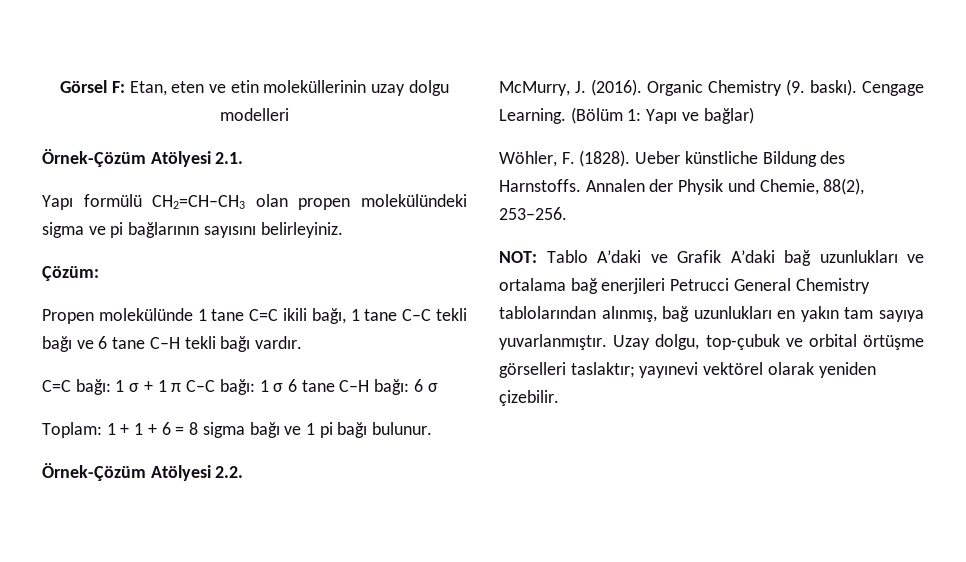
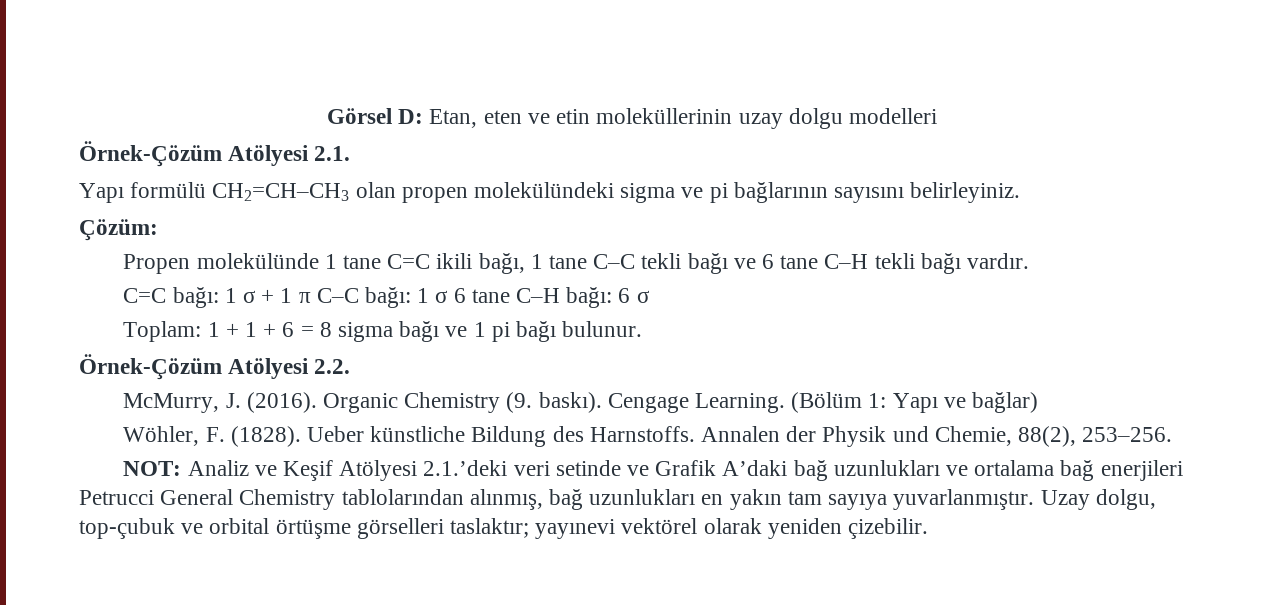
- Görsel F: Etan, eten ve etin moleküllerinin uzay dolgu modelleri
+ Görsel D: Etan, eten ve etin moleküllerinin uzay dolgu modelleri
- NOT: Tablo A’daki ve Grafik A’daki bağ uzunlukları ve ortalama bağ enerjileri Petrucci General Chemistry tablolarından alınmış, bağ uzunlukları en yakın tam sayıya yuvarlanmıştır.
+ NOT: Analiz ve Keşif Atölyesi 2.1.’deki veri setinde ve Grafik A’daki bağ uzunlukları ve ortalama bağ enerjileri Petrucci General Chemistry tablolarından alınmış, bağ uzunlukları en yakın tam sayıya yuvarlanmıştır.

